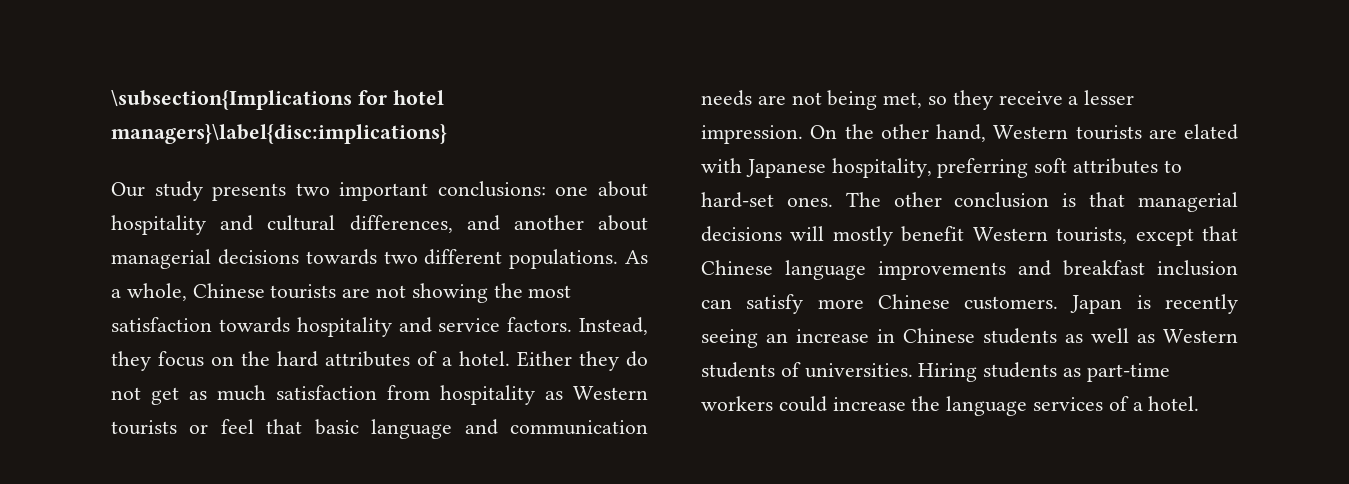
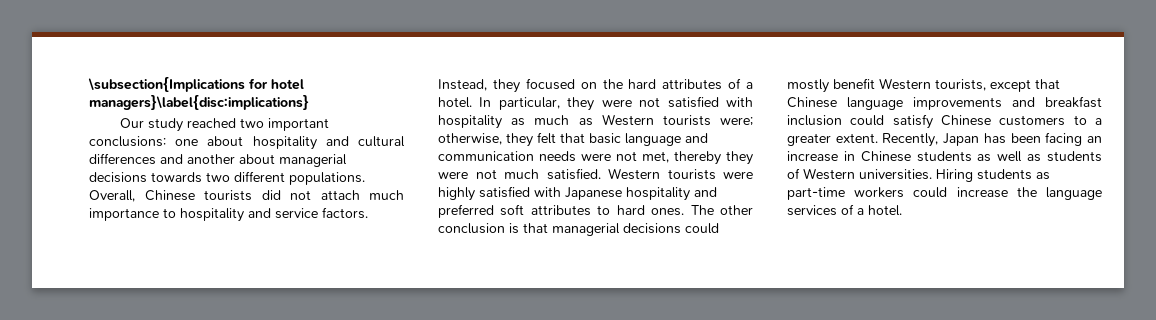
- Our study presents two important conclusions: one about hospitality and cultural differences, and another about managerial decisions towards two different populations.
+ Our study reached two important conclusions: one about hospitality and cultural differences and another about managerial decisions towards two different populations.
- As a whole, Chinese tourists are not showing the most satisfaction towards hospitality and service factors.
+ Overall, Chinese tourists did not attach much importance to hospitality and service factors.
- Instead, they focus on the hard attributes of a hotel.
+ Instead, they focused on the hard attributes of a hotel.
- Either they do not get as much satisfaction from hospitality as Western tourists or feel that basic language and communication needs are not being met, so they receive a lesser impression. On the other hand, Western tourists are elated with Japanese hospitality, preferring soft attributes to hard-set ones.
+ In particular, they were not satisfied with hospitality as much as Western tourists were; otherwise, they felt that basic language and communication needs were not met, thereby they were not much satisfied. Western tourists were highly satisfied with Japanese hospitality and preferred soft attributes to hard ones.
- The other conclusion is that managerial decisions will mostly benefit Western tourists, except that Chinese language improvements and breakfast inclusion can satisfy more Chinese customers. Japan is recently seeing an increase in Chinese students as well as Western students of universities.
+ The other conclusion is that managerial decisions could mostly benefit Western tourists, except that Chinese language improvements and breakfast inclusion could satisfy Chinese customers to a greater extent. Recently, Japan has been facing an increase in Chinese students as well as students of Western universities.

